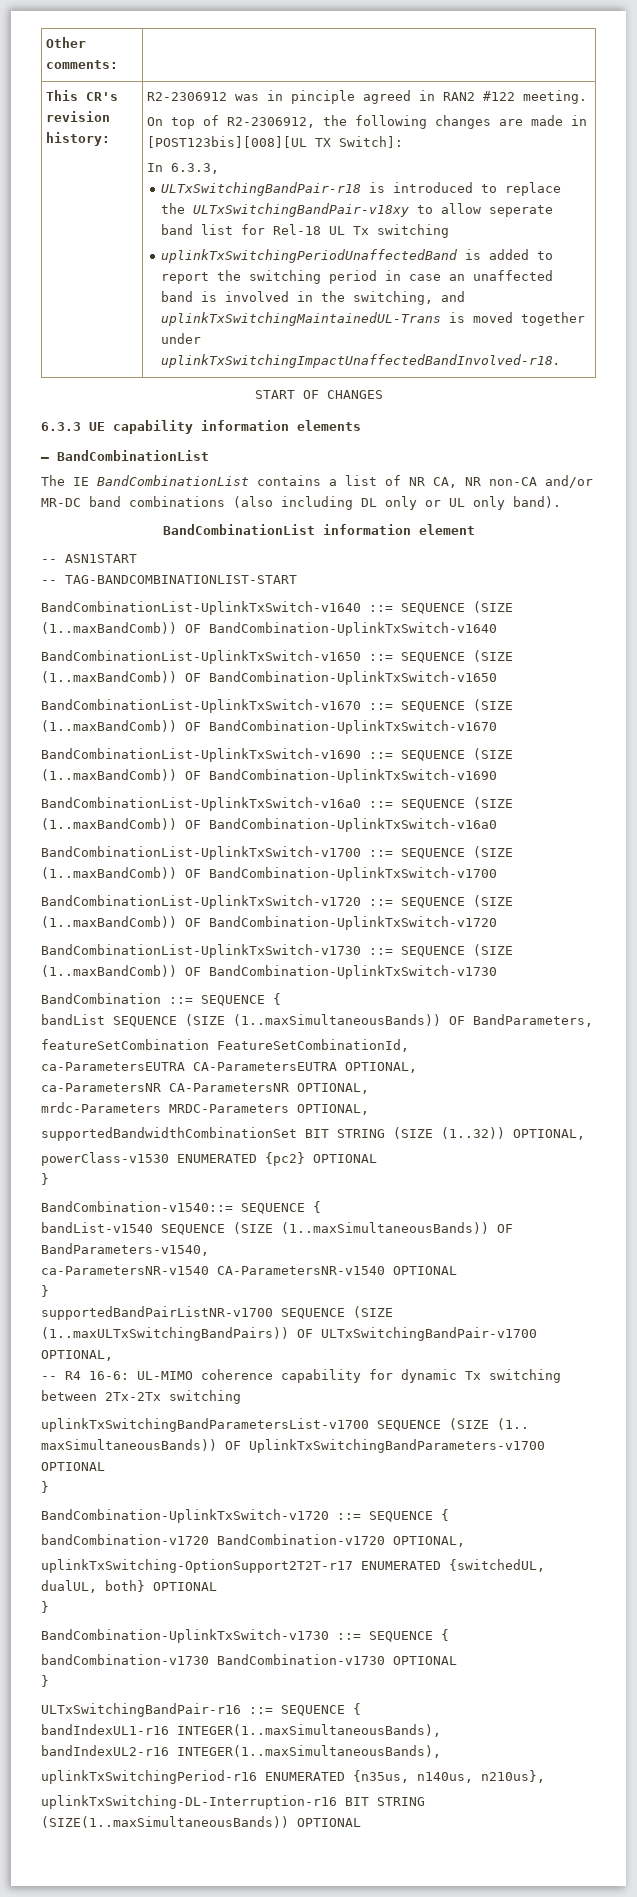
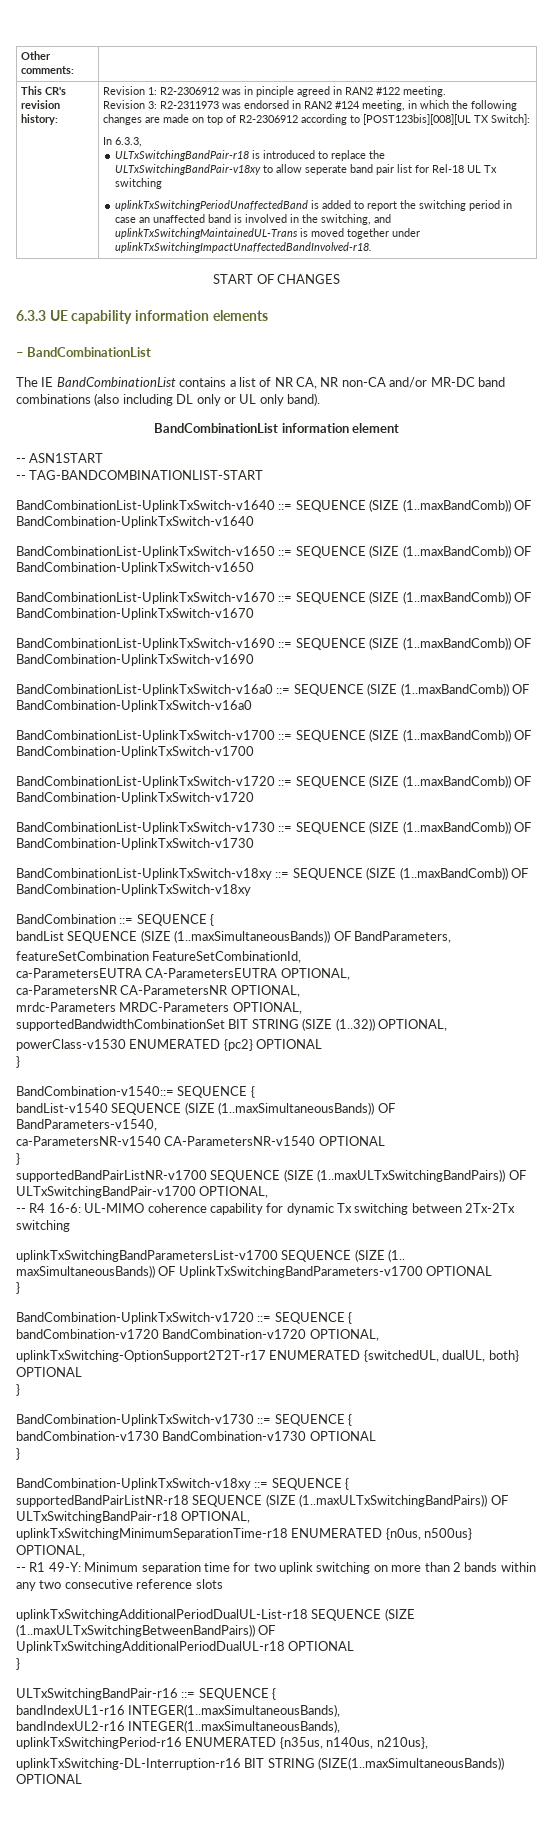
- R2-2306912 was in pinciple agreed in RAN2 #122 meeting.
+ Revision 1: R2-2306912 was in pinciple agreed in RAN2 #122 meeting.
- On top of R2-2306912, the following changes are made in [POST123bis][008][UL TX Switch]:
+ Revision 3: R2-2311973 was endorsed in RAN2 #124 meeting, in which the following changes are made on top of R2-2306912 according to [POST123bis][008][UL TX Switch]:
- ULTxSwitchingBandPair-r18 is introduced to replace the ULTxSwitchingBandPair-v18xy to allow seperate band list for Rel-18 UL Tx switching
+ ULTxSwitchingBandPair-r18 is introduced to replace the ULTxSwitchingBandPair-v18xy to allow seperate band pair list for Rel-18 UL Tx switching
+ BandCombinationList-UplinkTxSwitch-v18xy ::= SEQUENCE (SIZE (1..maxBandComb)) OF BandCombination-UplinkTxSwitch-v18xy
+ BandCombination-UplinkTxSwitch-v18xy ::= SEQUENCE {
+ supportedBandPairListNR-r18 SEQUENCE (SIZE (1..maxULTxSwitchingBandPairs)) OF ULTxSwitchingBandPair-r18 OPTIONAL,
+ uplinkTxSwitchingMinimumSeparationTime-r18 ENUMERATED {n0us, n500us} OPTIONAL,
+ -- R1 49-Y: Minimum separation time for two uplink switching on more than 2 bands within any two consecutive reference slots
+ uplinkTxSwitchingAdditionalPeriodDualUL-List-r18 SEQUENCE (SIZE (1..maxULTxSwitchingBetweenBandPairs)) OF UplinkTxSwitchingAdditionalPeriodDualUL-r18 OPTIONAL
+ }

